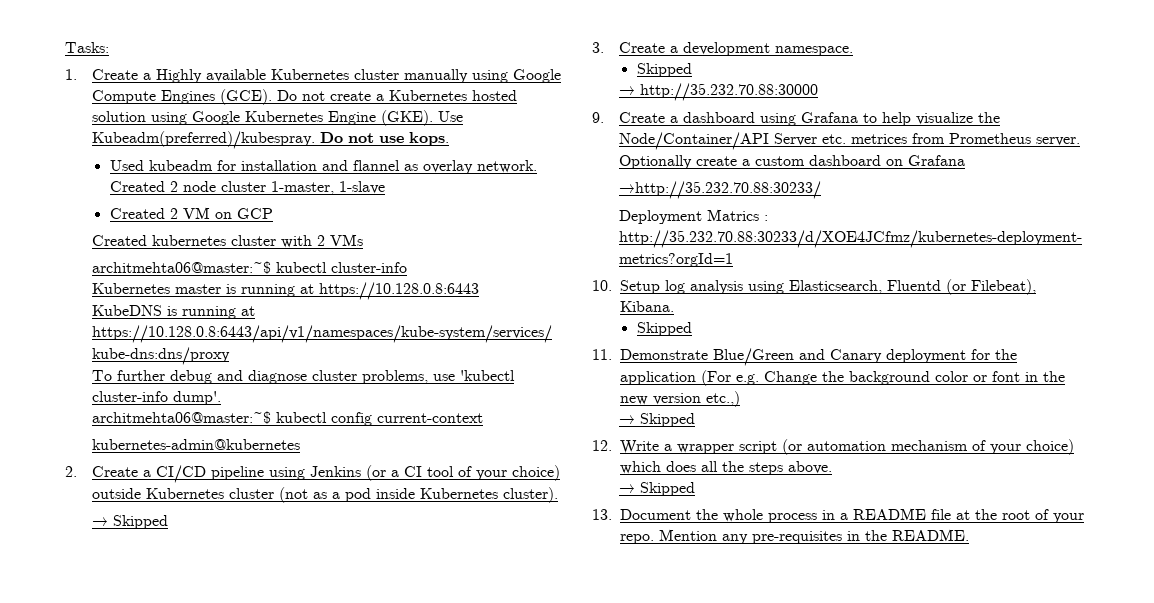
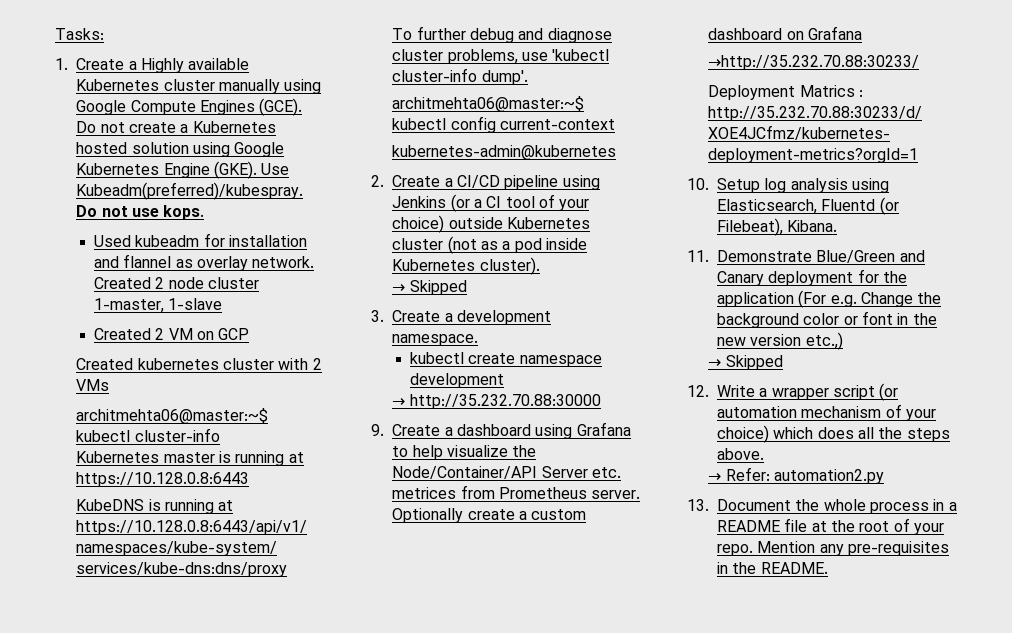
  3. Create a development namespace.
- Skipped
+ kubectl create namespace development
  10. Setup log analysis using Elasticsearch, Fluentd (or Filebeat), Kibana.
- Skipped
  12. Write a wrapper script (or automation mechanism of your choice) which does all the steps above.
- → Skipped
+ → Refer: automation2.py

